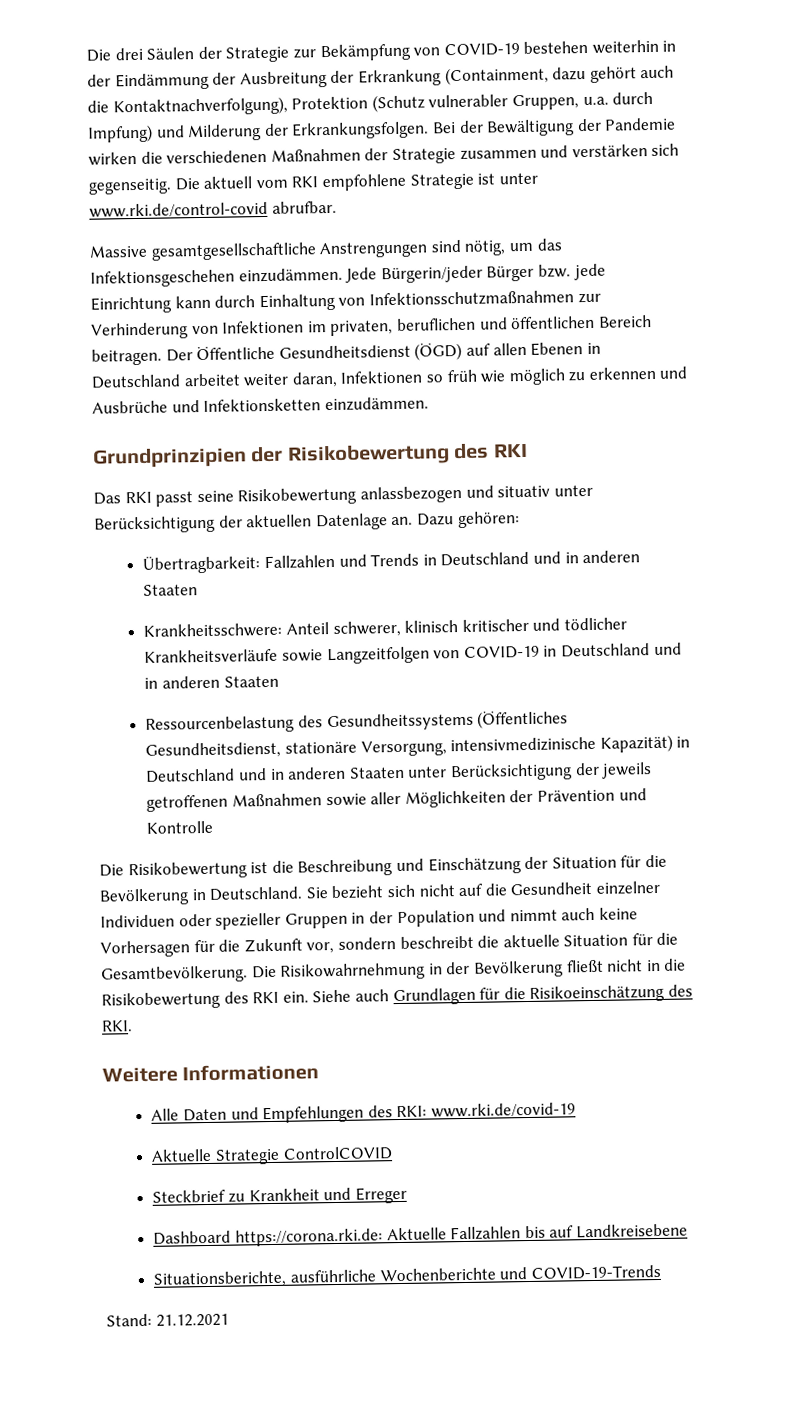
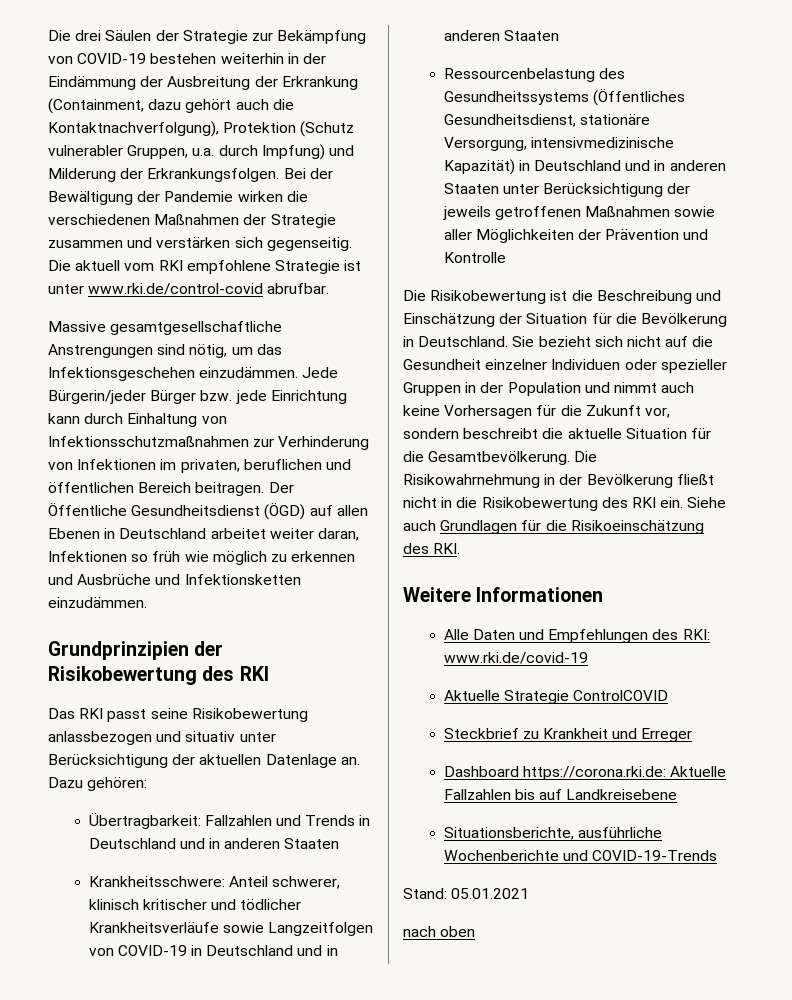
- Stand: 21.12.2021
+ Stand: 05.01.2021
+ nach oben

